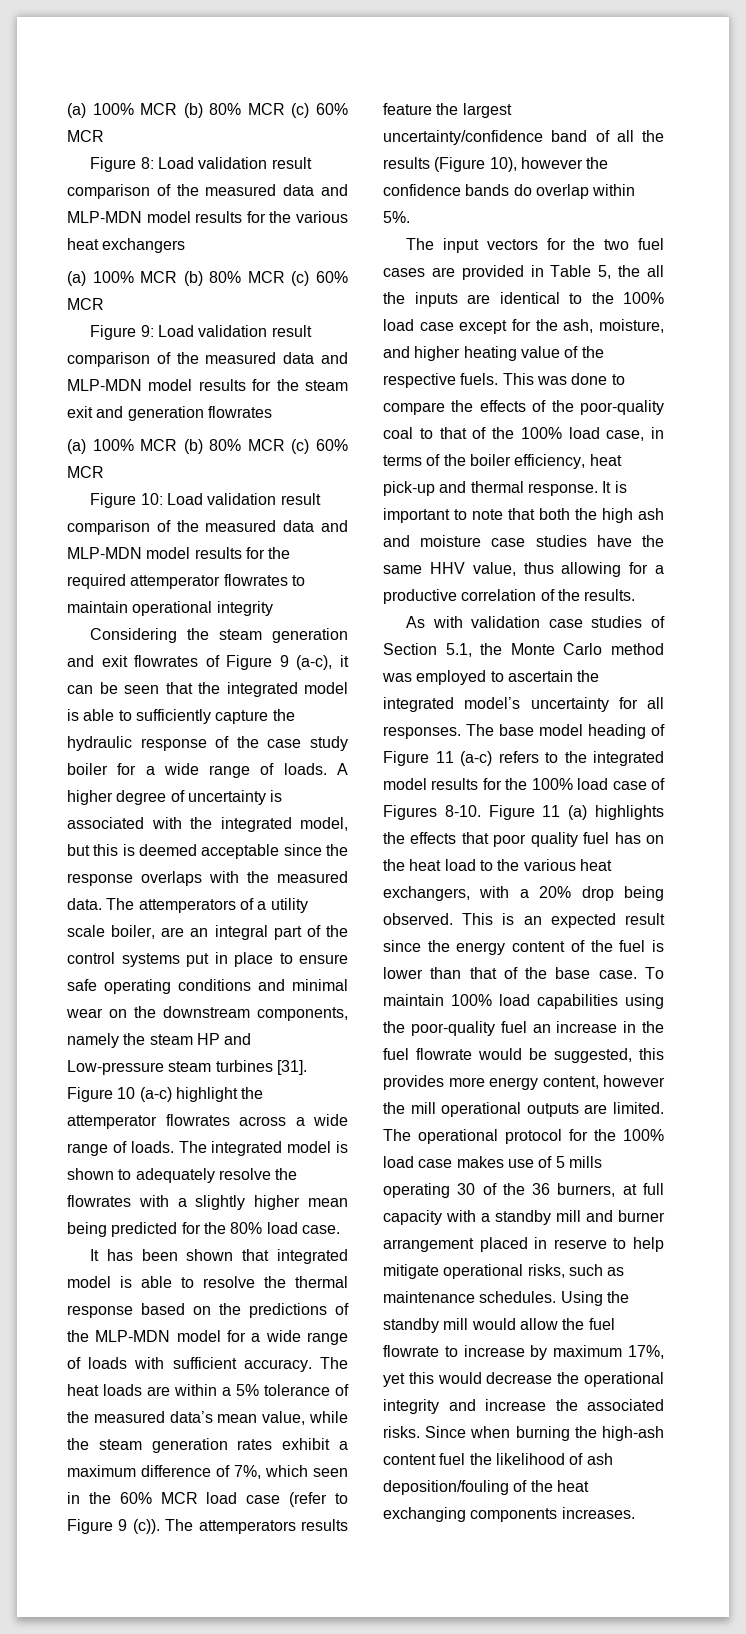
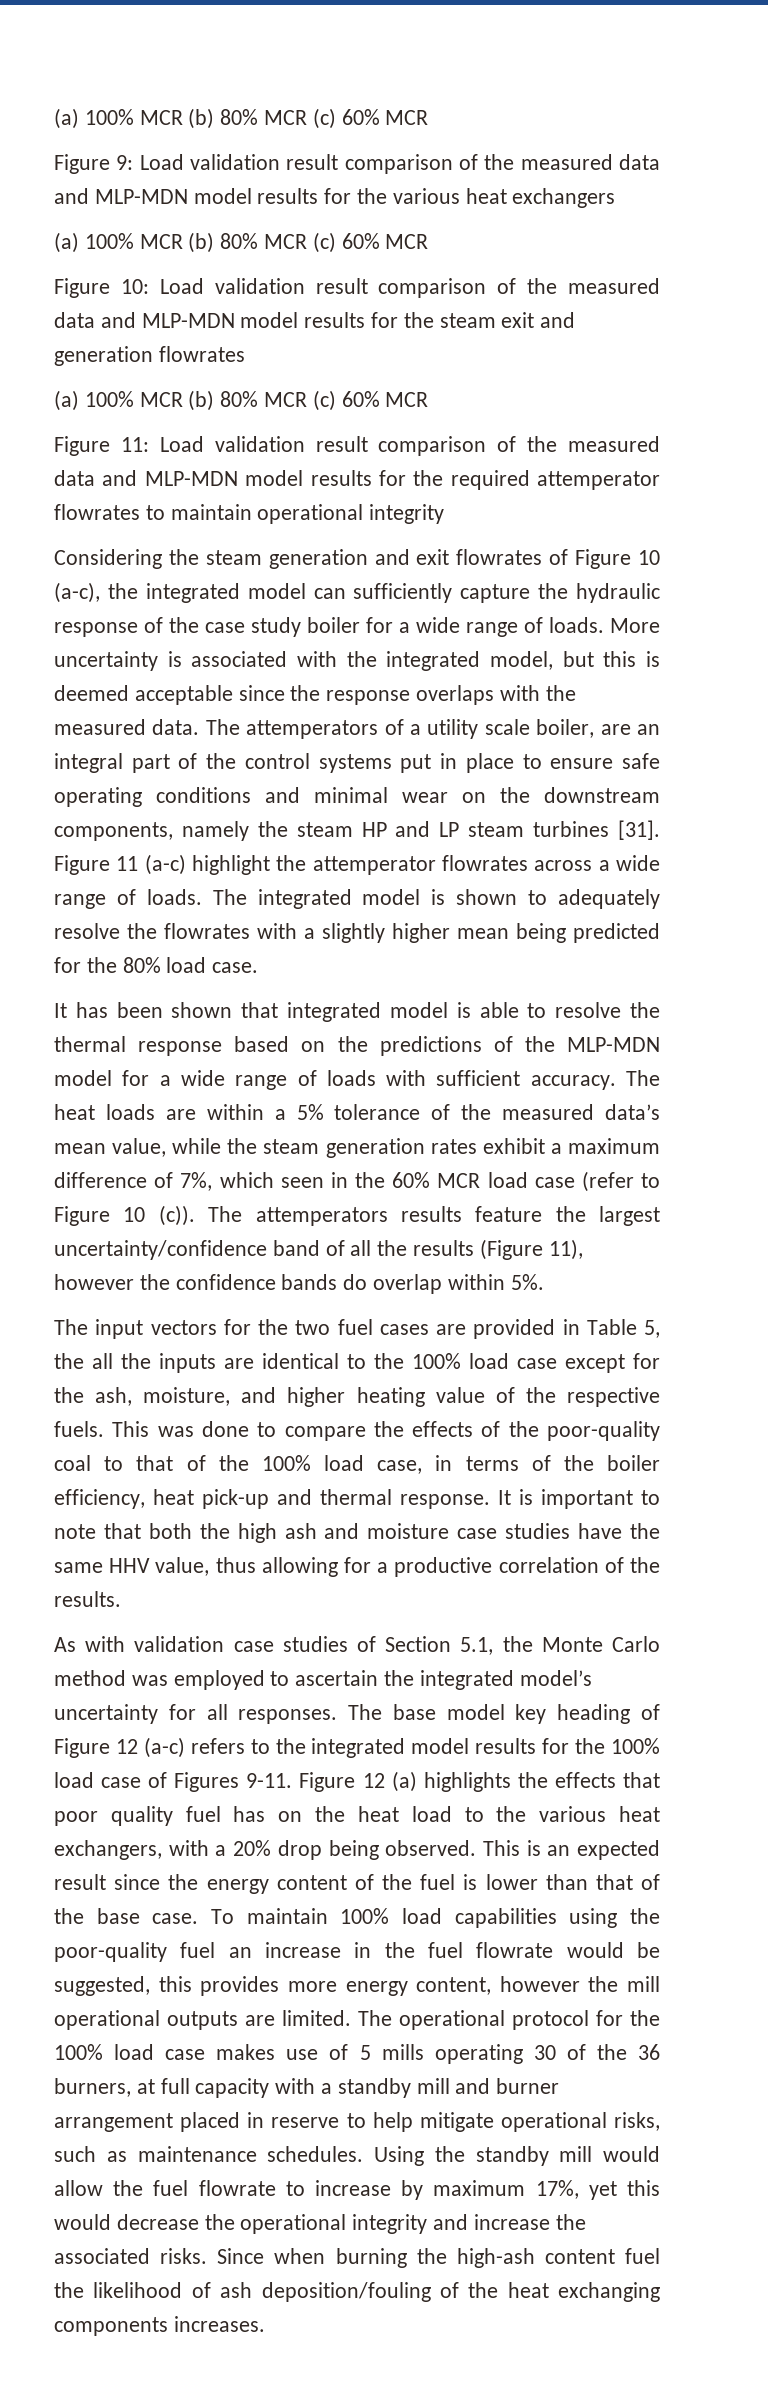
- Figure 8: Load validation result comparison of the measured data and MLP-MDN model results for the various heat exchangers
+ Figure 9: Load validation result comparison of the measured data and MLP-MDN model results for the various heat exchangers
- Figure 9: Load validation result comparison of the measured data and MLP-MDN model results for the steam exit and generation flowrates
+ Figure 10: Load validation result comparison of the measured data and MLP-MDN model results for the steam exit and generation flowrates
- Figure 10: Load validation result comparison of the measured data and MLP-MDN model results for the required attemperator flowrates to maintain operational integrity
+ Figure 11: Load validation result comparison of the measured data and MLP-MDN model results for the required attemperator flowrates to maintain operational integrity
- Considering the steam generation and exit flowrates of Figure 9 (a-c), it can be seen that the integrated model is able to sufficiently capture the hydraulic response of the case study boiler for a wide range of loads.
+ Considering the steam generation and exit flowrates of Figure 10 (a-c), the integrated model can sufficiently capture the hydraulic response of the case study boiler for a wide range of loads.
- A higher degree of uncertainty is associated with the integrated model, but this is deemed acceptable since the response overlaps with the measured data.
+ More uncertainty is associated with the integrated model, but this is deemed acceptable since the response overlaps with the measured data.
- The attemperators of a utility scale boiler, are an integral part of the control systems put in place to ensure safe operating conditions and minimal wear on the downstream components, namely the steam HP and Low-pressure steam turbines [31].
+ The attemperators of a utility scale boiler, are an integral part of the control systems put in place to ensure safe operating conditions and minimal wear on the downstream components, namely the steam HP and LP steam turbines [31].
- Figure 10 (a-c) highlight the attemperator flowrates across a wide range of loads.
+ Figure 11 (a-c) highlight the attemperator flowrates across a wide range of loads.
- The heat loads are within a 5% tolerance of the measured data’s mean value, while the steam generation rates exhibit a maximum difference of 7%, which seen in the 60% MCR load case (refer to Figure 9 (c)).
+ The heat loads are within a 5% tolerance of the measured data’s mean value, while the steam generation rates exhibit a maximum difference of 7%, which seen in the 60% MCR load case (refer to Figure 10 (c)).
- The attemperators results feature the largest uncertainty/confidence band of all the results (Figure 10), however the confidence bands do overlap within 5%.
+ The attemperators results feature the largest uncertainty/confidence band of all the results (Figure 11), however the confidence bands do overlap within 5%.
- The base model heading of Figure 11 (a-c) refers to the integrated model results for the 100% load case of Figures 8-10. Figure 11 (a) highlights the effects that poor quality fuel has on the heat load to the various heat exchangers, with a 20% drop being observed.
+ The base model key heading of Figure 12 (a-c) refers to the integrated model results for the 100% load case of Figures 9-11. Figure 12 (a) highlights the effects that poor quality fuel has on the heat load to the various heat exchangers, with a 20% drop being observed.

